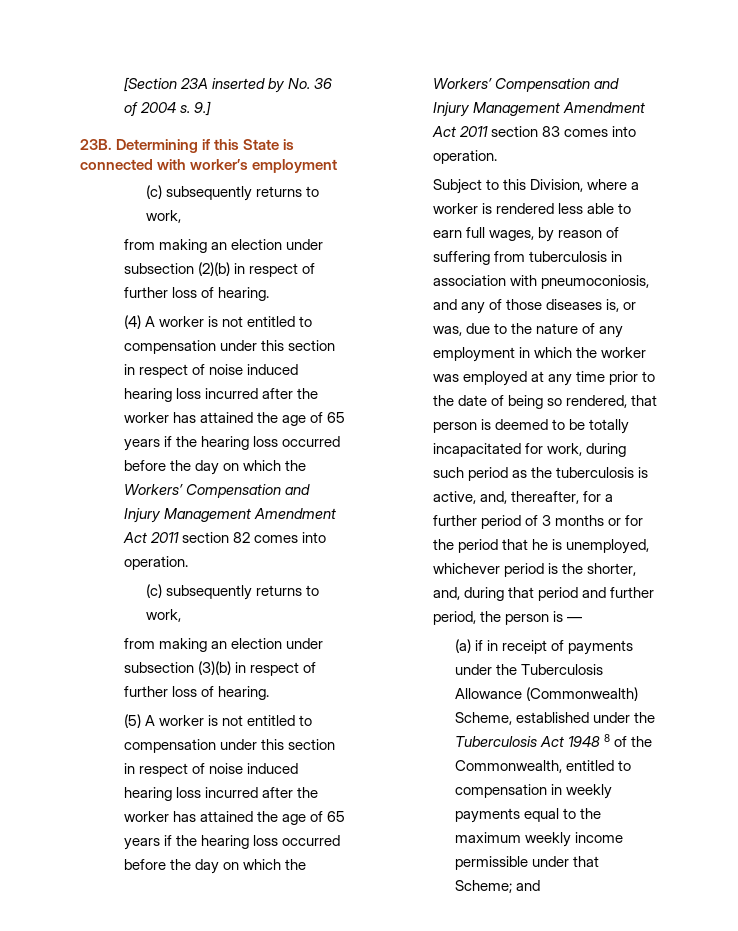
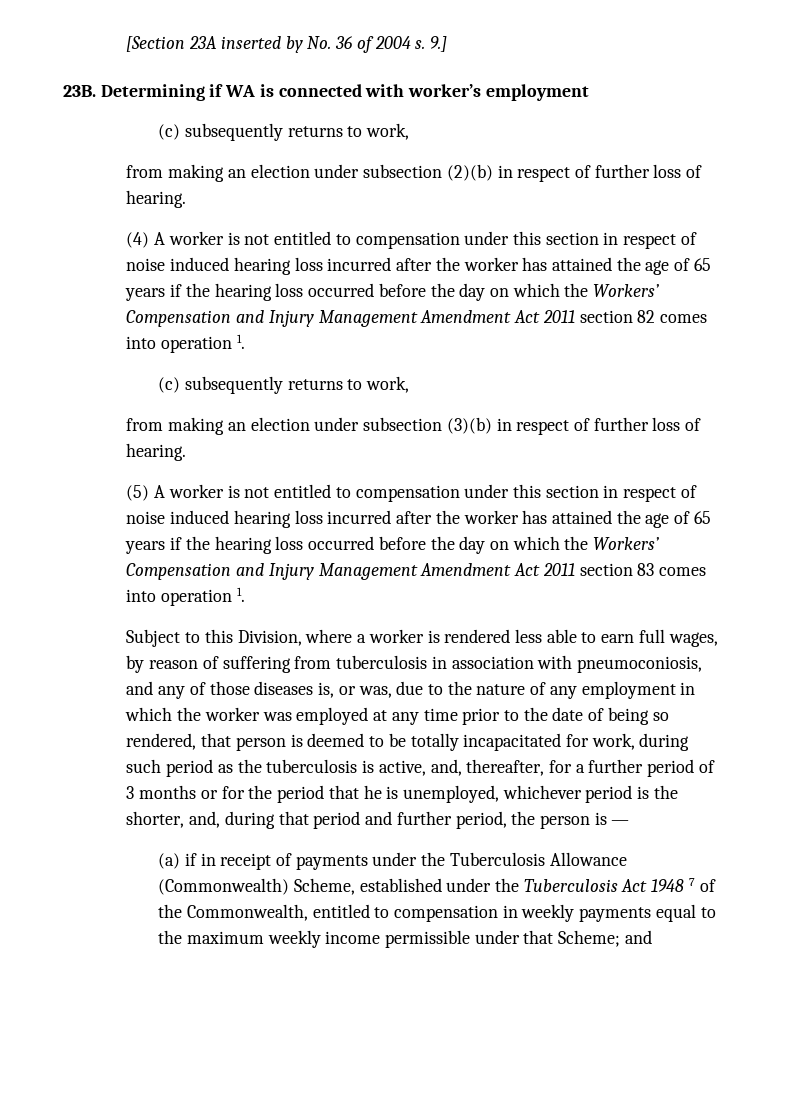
- Determining if this State is connected with worker’s employment
+ Determining if WA is connected with worker’s employment
- (4) A worker is not entitled to compensation under this section in respect of noise induced hearing loss incurred after the worker has attained the age of 65 years if the hearing loss occurred before the day on which the Workers’ Compensation and Injury Management Amendment Act 2011 section 82 comes into operation.
+ (4) A worker is not entitled to compensation under this section in respect of noise induced hearing loss incurred after the worker has attained the age of 65 years if the hearing loss occurred before the day on which the Workers’ Compensation and Injury Management Amendment Act 2011 section 82 comes into operation 1.
- (5) A worker is not entitled to compensation under this section in respect of noise induced hearing loss incurred after the worker has attained the age of 65 years if the hearing loss occurred before the day on which the Workers’ Compensation and Injury Management Amendment Act 2011 section 83 comes into operation.
+ (5) A worker is not entitled to compensation under this section in respect of noise induced hearing loss incurred after the worker has attained the age of 65 years if the hearing loss occurred before the day on which the Workers’ Compensation and Injury Management Amendment Act 2011 section 83 comes into operation 1.
- (a) if in receipt of payments under the Tuberculosis Allowance (Commonwealth) Scheme, established under the Tuberculosis Act 1948 8 of the Commonwealth, entitled to compensation in weekly payments equal to the maximum weekly income permissible under that Scheme; and
+ (a) if in receipt of payments under the Tuberculosis Allowance (Commonwealth) Scheme, established under the Tuberculosis Act 1948 7 of the Commonwealth, entitled to compensation in weekly payments equal to the maximum weekly income permissible under that Scheme; and

